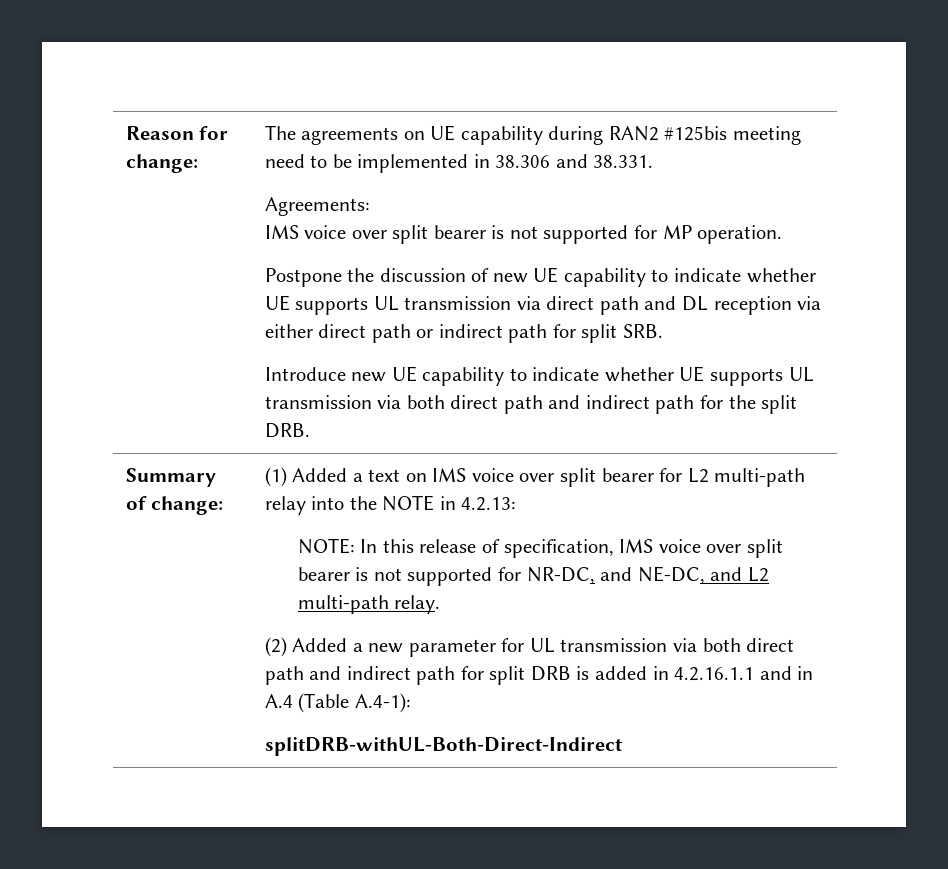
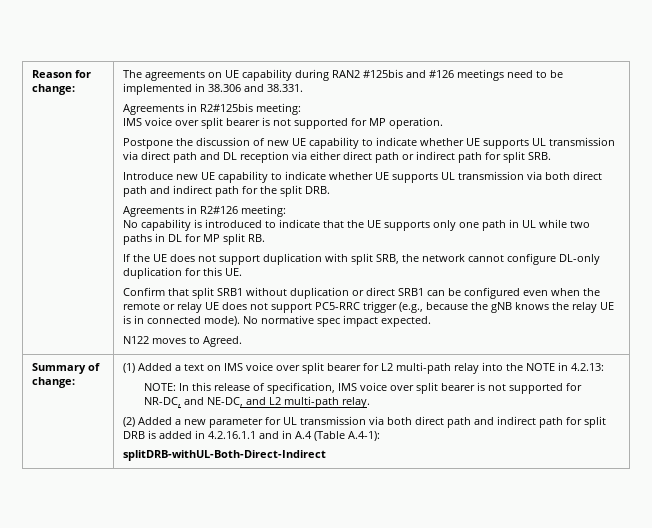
- The agreements on UE capability during RAN2 #125bis meeting need to be implemented in 38.306 and 38.331.
+ The agreements on UE capability during RAN2 #125bis and #126 meetings need to be implemented in 38.306 and 38.331.
- Agreements:
+ Agreements in R2#125bis meeting:
+ Agreements in R2#126 meeting:
+ No capability is introduced to indicate that the UE supports only one path in UL while two paths in DL for MP split RB.
+ If the UE does not support duplication with split SRB, the network cannot configure DL-only duplication for this UE.
+ Confirm that split SRB1 without duplication or direct SRB1 can be configured even when the remote or relay UE does not support PC5-RRC trigger (e.g., because the gNB knows the relay UE is in connected mode). No normative spec impact expected.
+ N122 moves to Agreed.

